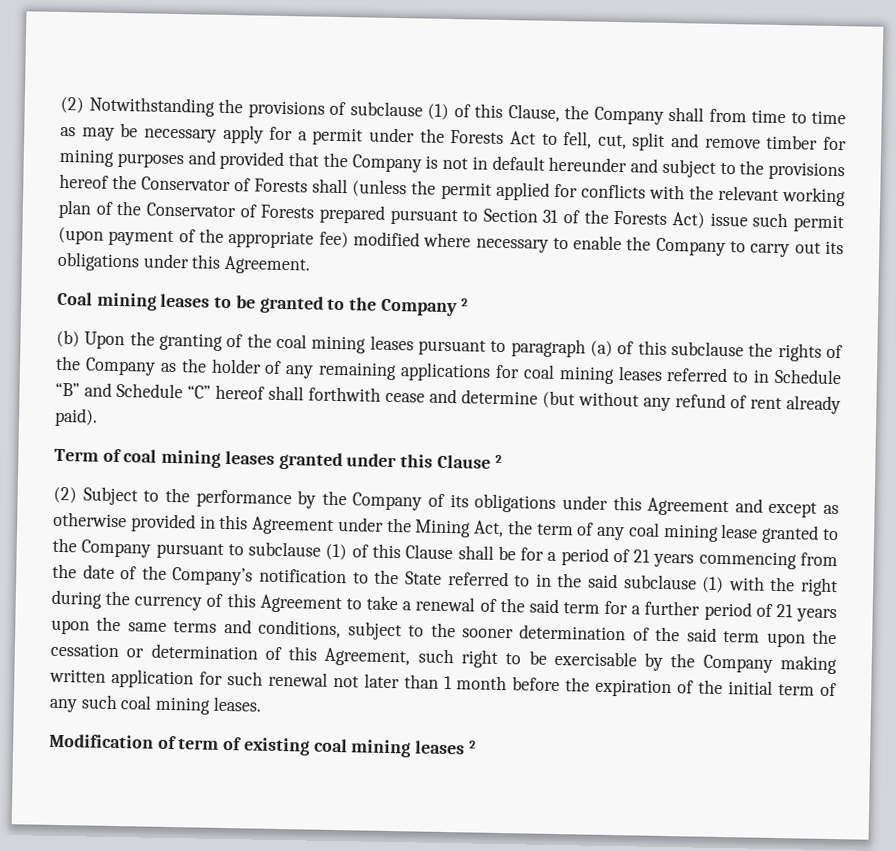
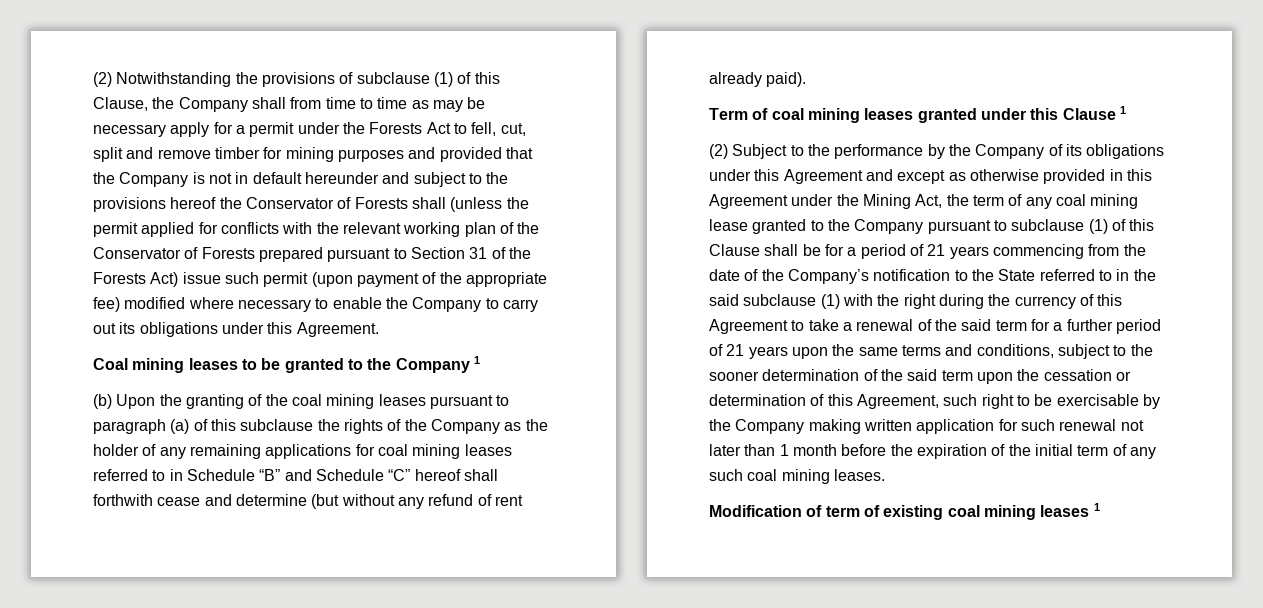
- Coal mining leases to be granted to the Company 2
+ Coal mining leases to be granted to the Company 1
- Term of coal mining leases granted under this Clause 2
+ Term of coal mining leases granted under this Clause 1
- Modification of term of existing coal mining leases 2
+ Modification of term of existing coal mining leases 1

